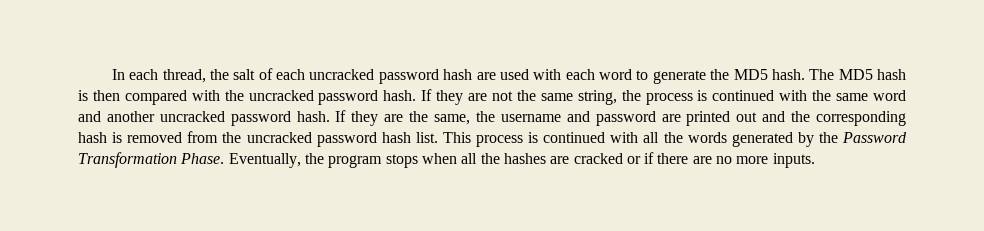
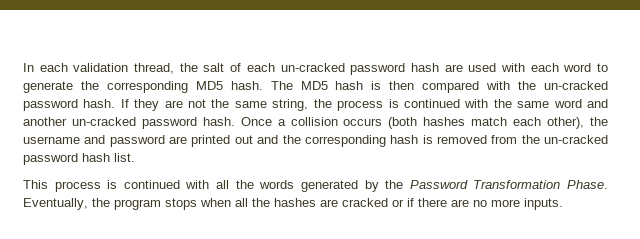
- In each thread, the salt of each uncracked password hash are used with each word to generate the MD5 hash.
+ In each validation thread, the salt of each un-cracked password hash are used with each word to generate the corresponding MD5 hash.
- The MD5 hash is then compared with the uncracked password hash.
+ The MD5 hash is then compared with the un-cracked password hash.
- If they are not the same string, the process is continued with the same word and another uncracked password hash. If they are the same, the username and password are printed out and the corresponding hash is removed from the uncracked password hash list. This process is continued with all the words generated by the Password Transformation Phase.
+ If they are not the same string, the process is continued with the same word and another un-cracked password hash. Once a collision occurs (both hashes match each other), the username and password are printed out and the corresponding hash is removed from the un-cracked password hash list.
+ This process is continued with all the words generated by the Password Transformation Phase.

